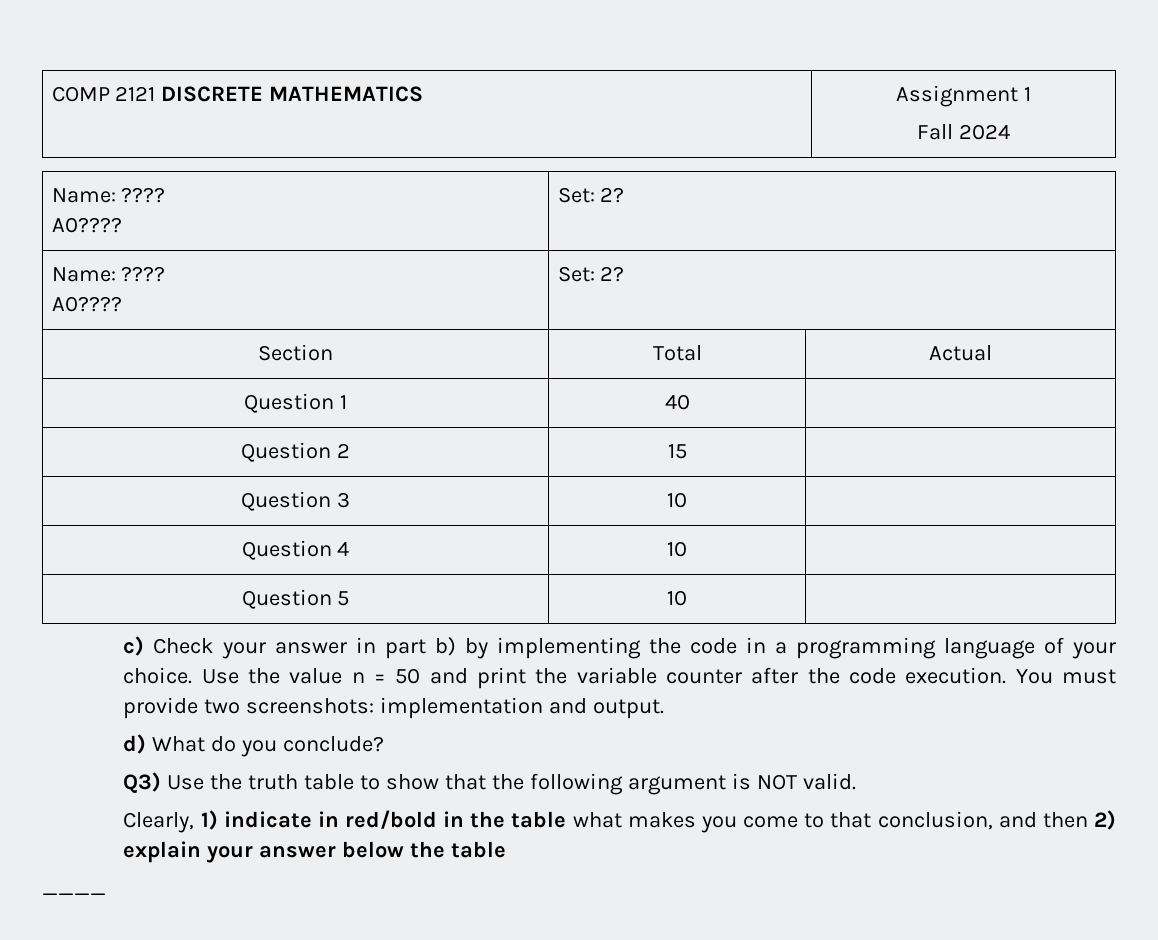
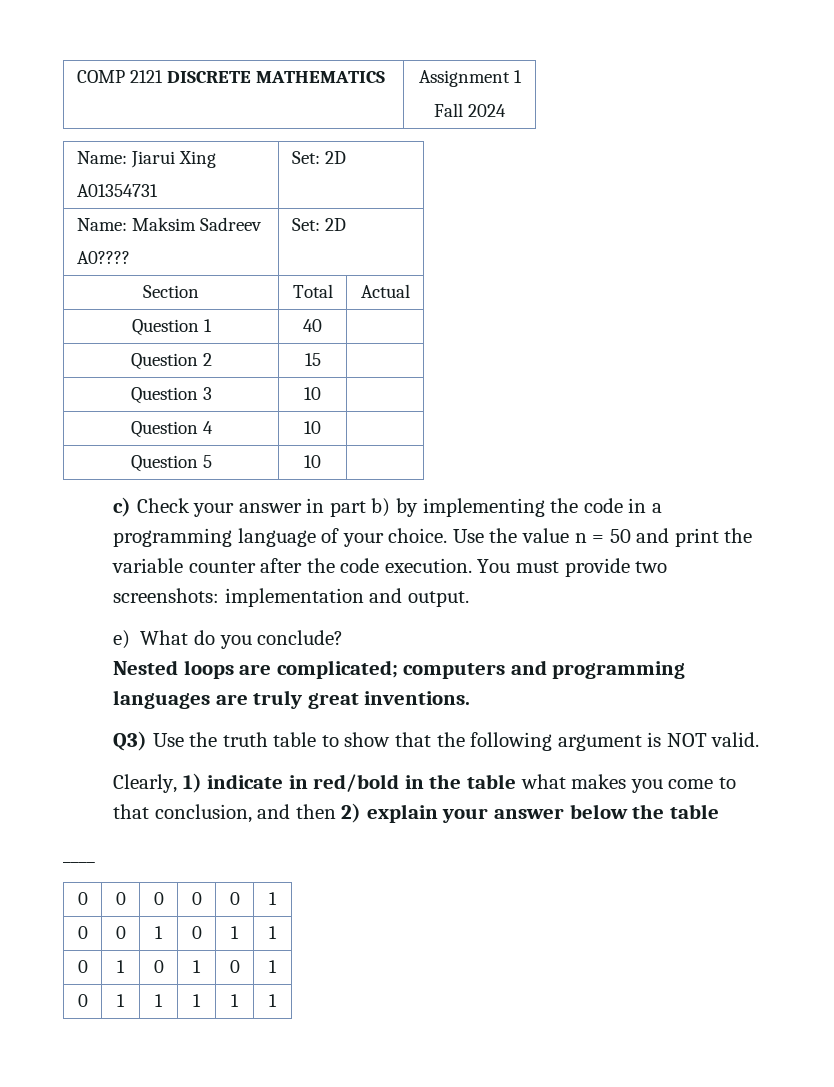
  COMP 2121 DISCRETE MATHEMATICS | Assignment 1
  Fall 2024
- Name: ????
- A0???? | Set: 2?
- Name: ????
- A0???? | Set: 2?
+ Name: Jiarui Xing
+ A01354731 | Set: 2D
+ Name: Maksim Sadreev
+ A0???? | Set: 2D
- d) What do you conclude?
+ e) What do you conclude?
+ Nested loops are complicated; computers and programming languages are truly great inventions.
+ 0 | 0 | 0 | 0 | 0 | 1
+ 0 | 0 | 1 | 0 | 1 | 1
+ 0 | 1 | 0 | 1 | 0 | 1
+ 0 | 1 | 1 | 1 | 1 | 1

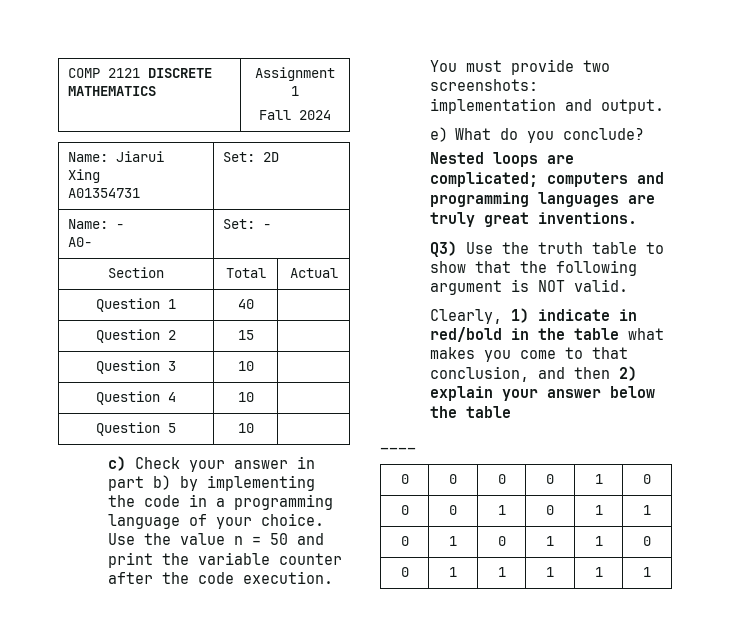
- Name: Maksim Sadreev
- A0???? | Set: 2D
+ Name: -
+ A0- | Set: -
- 0 | 0 | 0 | 0 | 0 | 1
+ 0 | 0 | 0 | 0 | 1 | 0
- 0 | 1 | 0 | 1 | 0 | 1
+ 0 | 1 | 0 | 1 | 1 | 0

